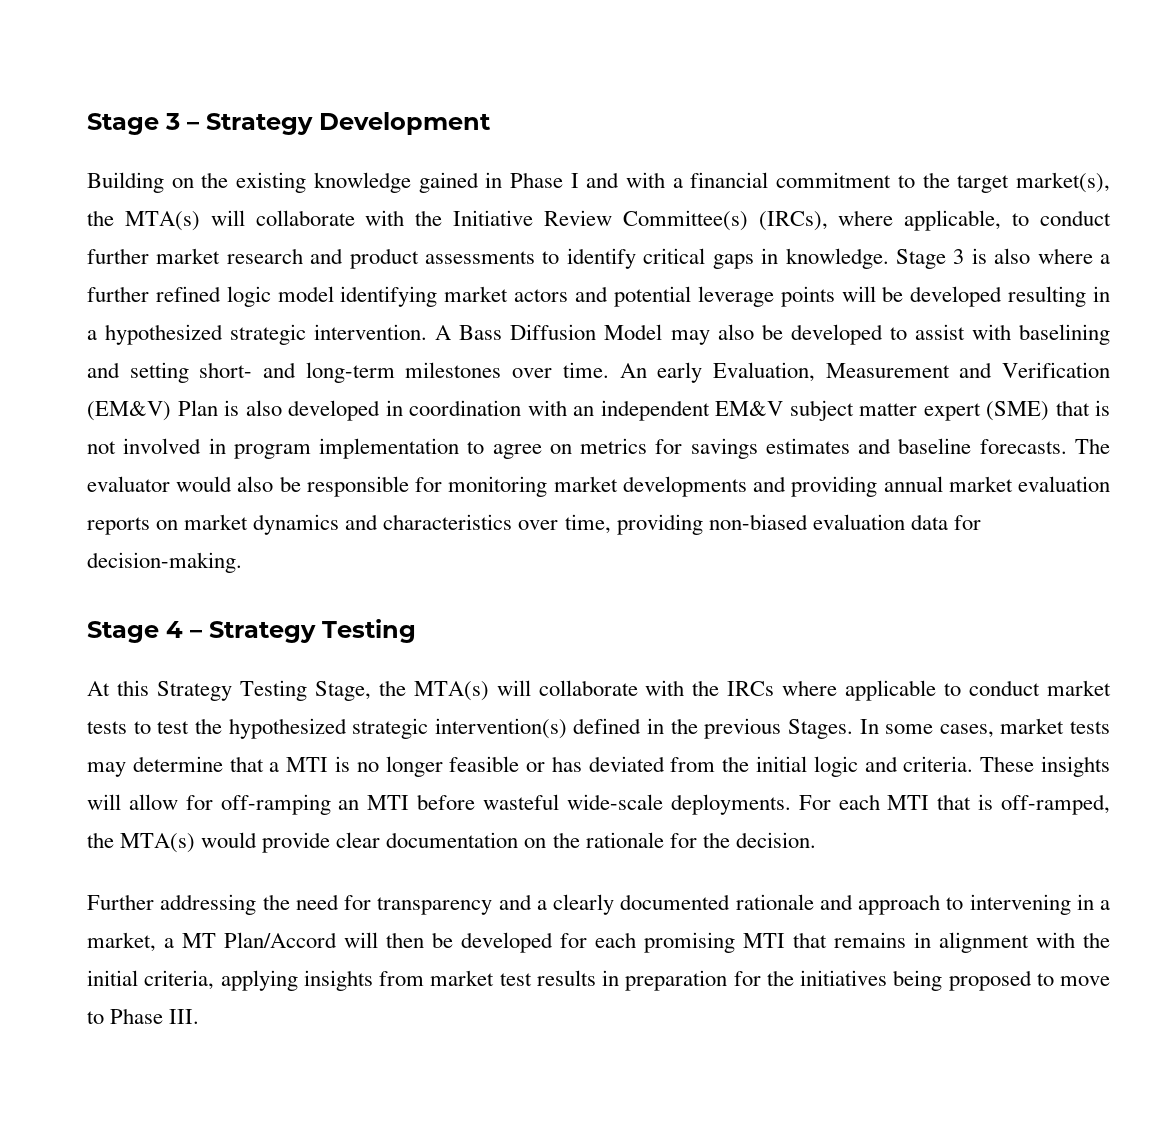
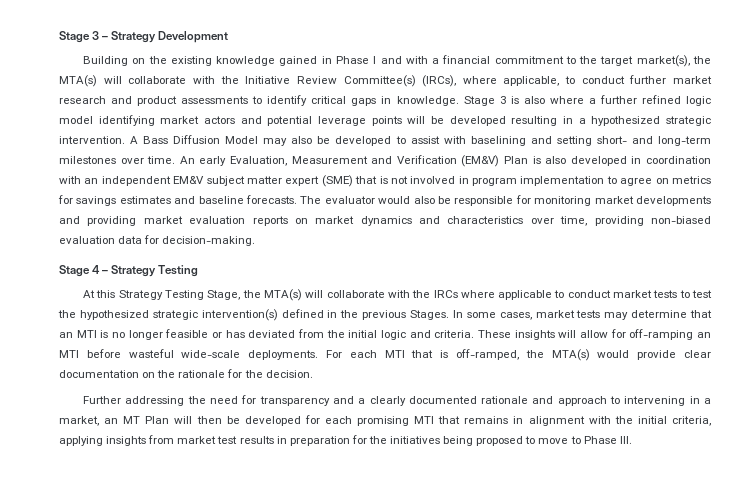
- The evaluator would also be responsible for monitoring market developments and providing annual market evaluation reports on market dynamics and characteristics over time, providing non-biased evaluation data for decision-making.
+ The evaluator would also be responsible for monitoring market developments and providing market evaluation reports on market dynamics and characteristics over time, providing non-biased evaluation data for decision-making.
- In some cases, market tests may determine that a MTI is no longer feasible or has deviated from the initial logic and criteria.
+ In some cases, market tests may determine that an MTI is no longer feasible or has deviated from the initial logic and criteria.
- Further addressing the need for transparency and a clearly documented rationale and approach to intervening in a market, a MT Plan/Accord will then be developed for each promising MTI that remains in alignment with the initial criteria, applying insights from market test results in preparation for the initiatives being proposed to move to Phase III.
+ Further addressing the need for transparency and a clearly documented rationale and approach to intervening in a market, an MT Plan will then be developed for each promising MTI that remains in alignment with the initial criteria, applying insights from market test results in preparation for the initiatives being proposed to move to Phase III.

